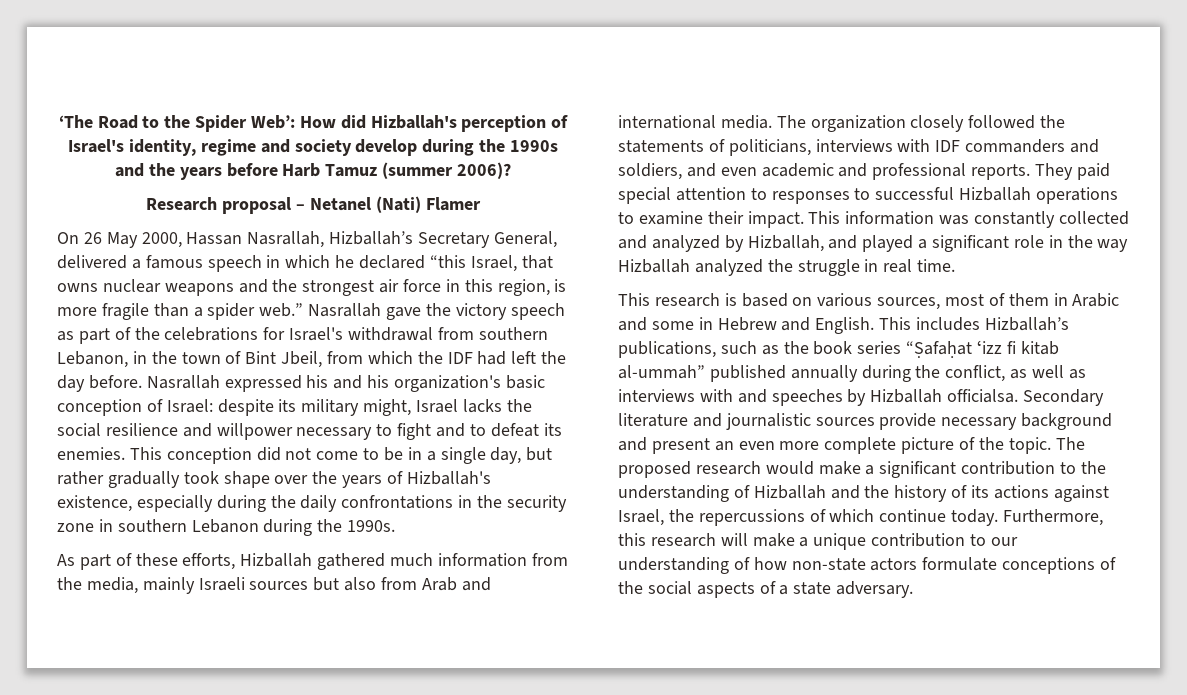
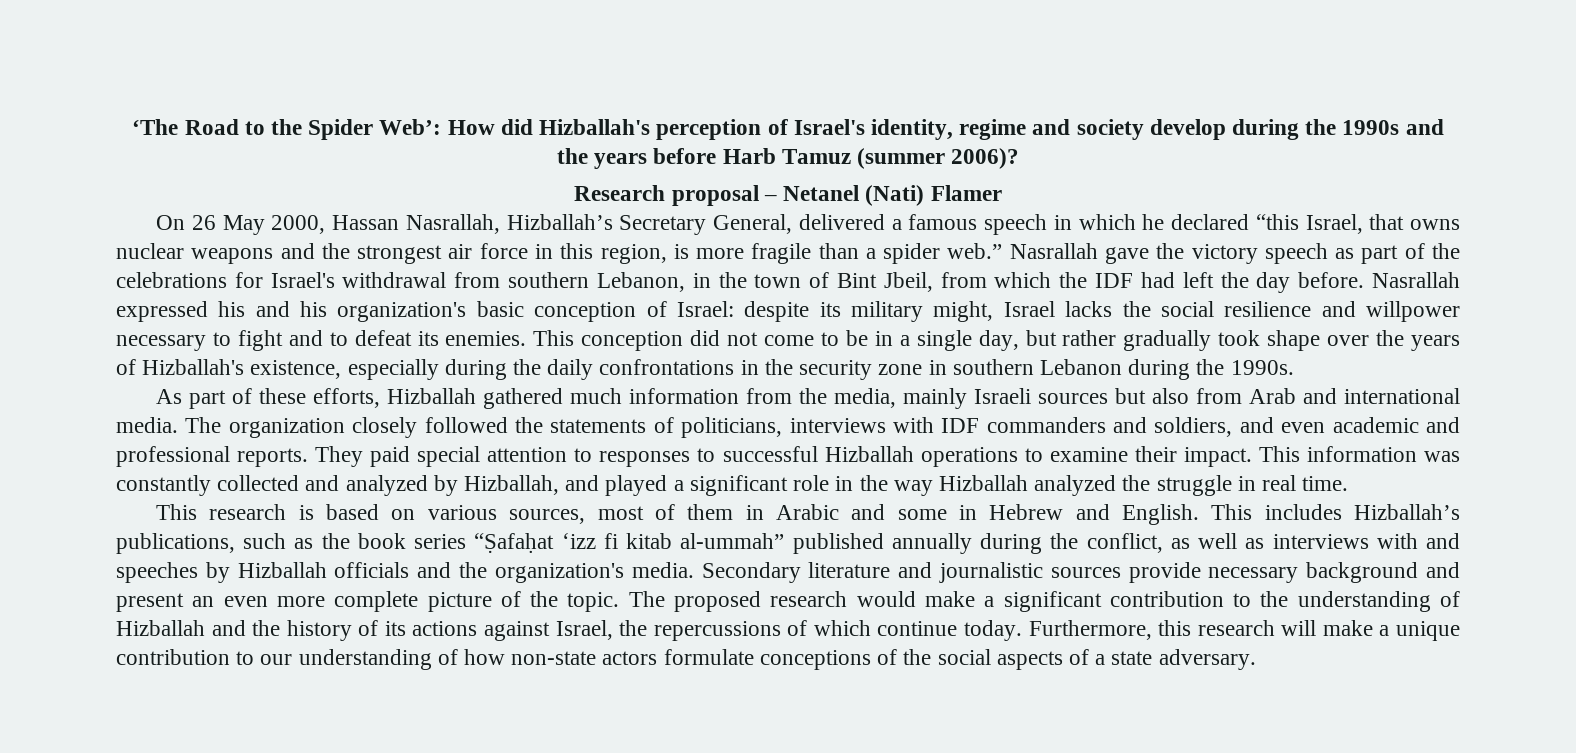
- This includes Hizballah’s publications, such as the book series “Ṣafaḥat ʻizz fi kitab al-ummah” published annually during the conflict, as well as interviews with and speeches by Hizballah officialsa.
+ This includes Hizballah’s publications, such as the book series “Ṣafaḥat ʻizz fi kitab al-ummah” published annually during the conflict, as well as interviews with and speeches by Hizballah officials and the organization's media.

